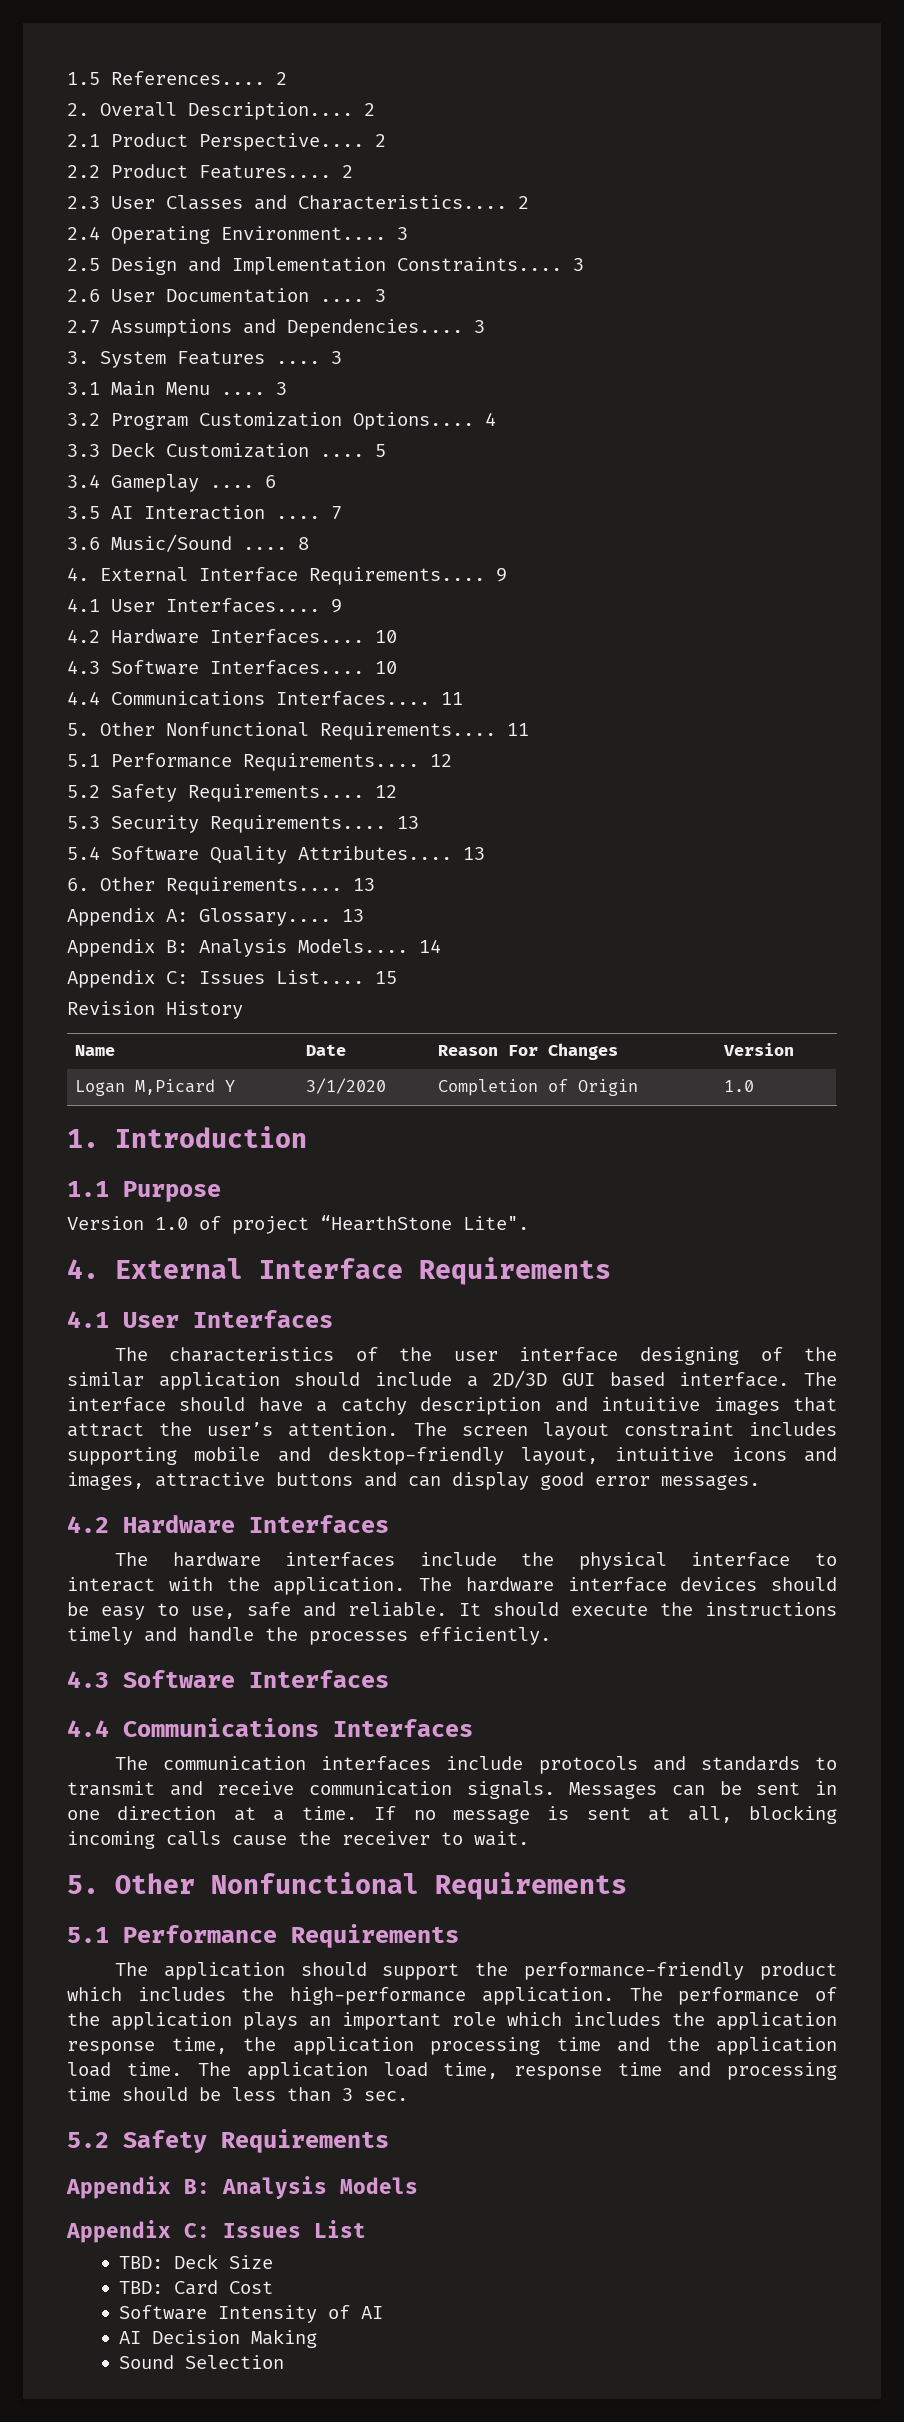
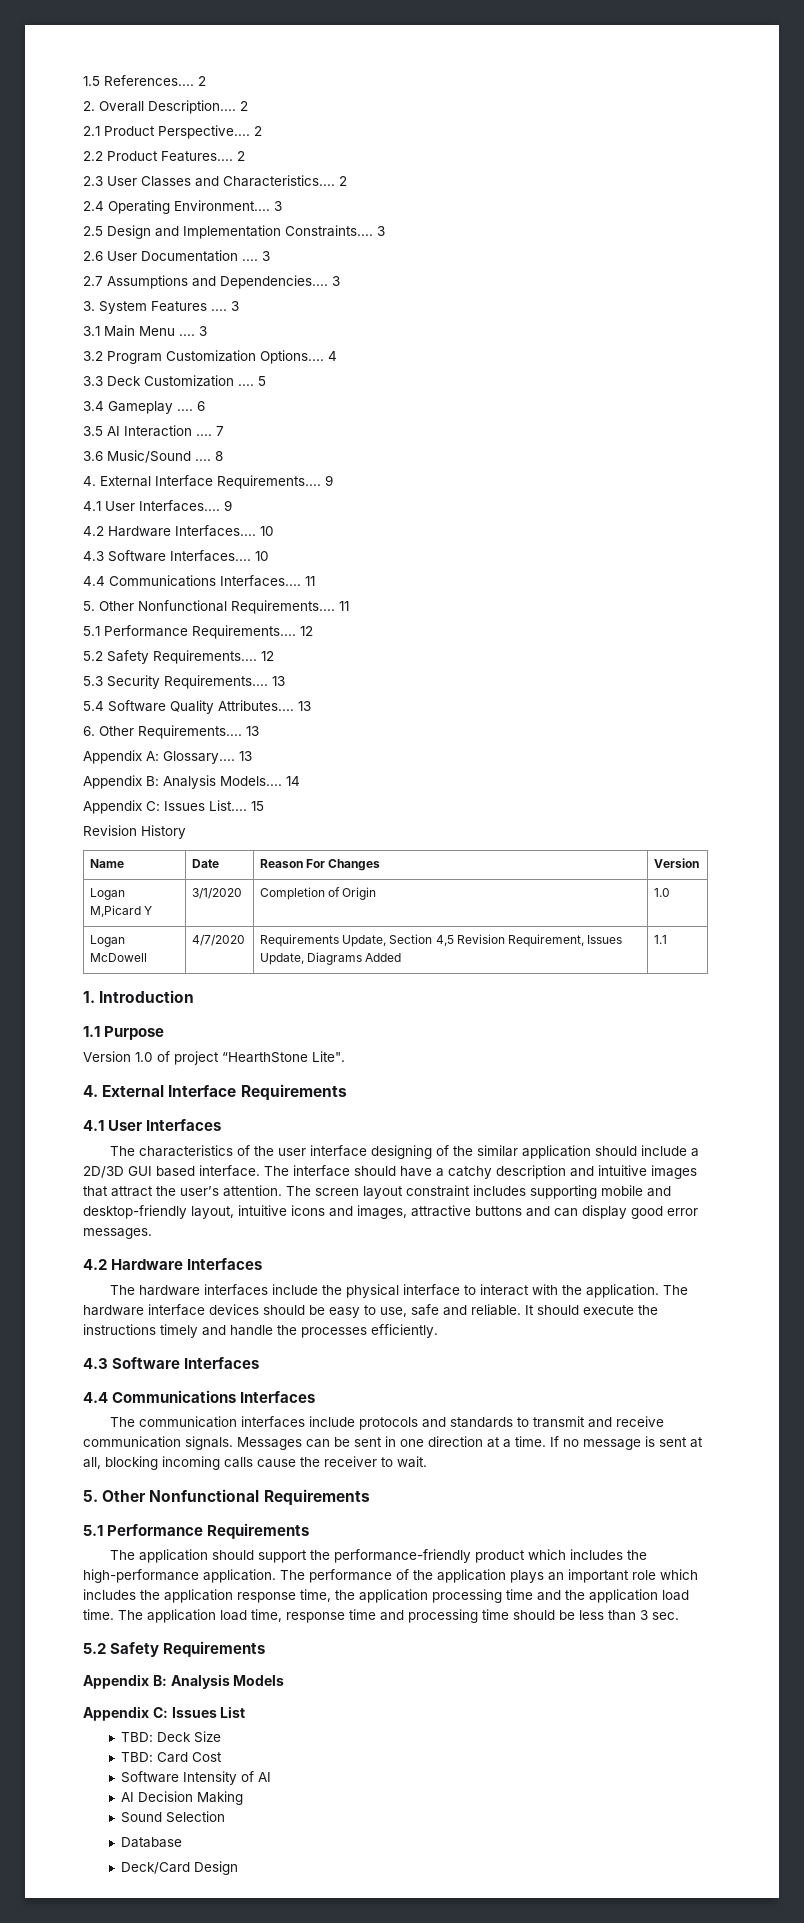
+ Logan McDowell | 4/7/2020 | Requirements Update, Section 4,5 Revision Requirement, Issues Update, Diagrams Added | 1.1
+ Database
+ Deck/Card Design

